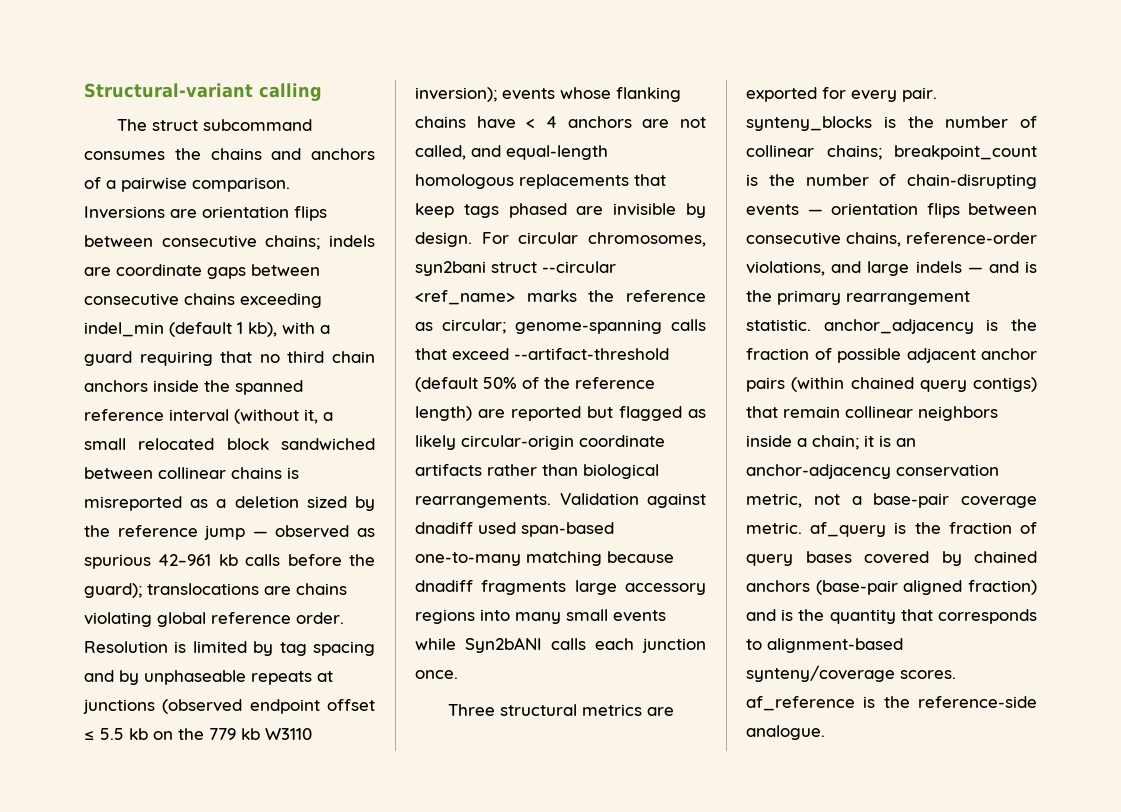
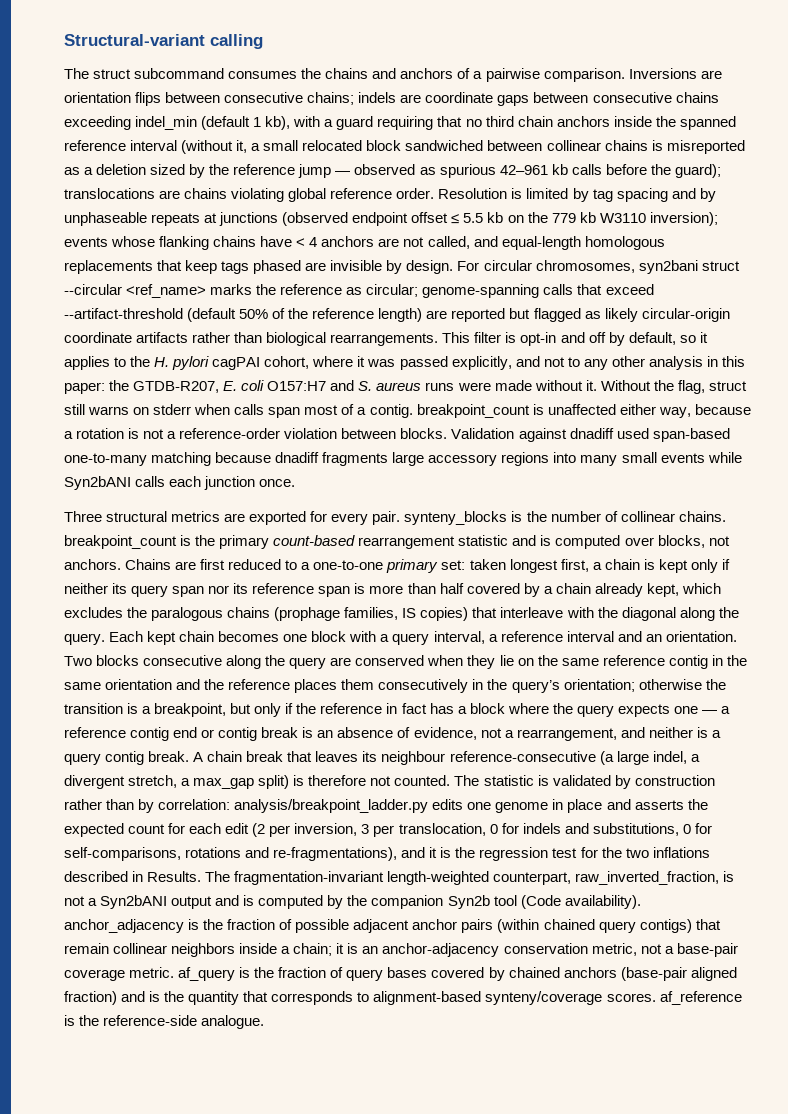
+ This filter is opt-in and off by default, so it applies to the H. pylori cagPAI cohort, where it was passed explicitly, and not to any other analysis in this paper: the GTDB-R207, E. coli O157:H7 and S. aureus runs were made without it. Without the flag, struct still warns on stderr when calls span most of a contig. breakpoint_count is unaffected either way, because a rotation is not a reference-order violation between blocks.
- Three structural metrics are exported for every pair. synteny_blocks is the number of collinear chains; breakpoint_count is the number of chain-disrupting events — orientation flips between consecutive chains, reference-order violations, and large indels — and is the primary rearrangement statistic. anchor_adjacency is the fraction of possible adjacent anchor pairs (within chained query contigs) that remain collinear neighbors inside a chain;
+ Three structural metrics are exported for every pair. synteny_blocks is the number of collinear chains. breakpoint_count is the primary count-based rearrangement statistic and is computed over blocks, not anchors. Chains are first reduced to a one-to-one primary set: taken longest first, a chain is kept only if neither its query span nor its reference span is more than half covered by a chain already kept, which excludes the paralogous chains (prophage families, IS copies) that interleave with the diagonal along the query. Each kept chain becomes one block with a query interval, a reference interval and an orientation. Two blocks consecutive along the query are conserved when they lie on the same reference contig in the same orientation and the reference places them consecutively in the query’s orientation; otherwise the transition is a breakpoint, but only if the reference in fact has a block where the query expects one — a reference contig end or contig break is an absence of evidence, not a rearrangement, and neither is a query contig break. A chain break that leaves its neighbour reference-consecutive (a large indel, a divergent stretch, a max_gap split) is therefore not counted. The statistic is validated by construction rather than by correlation: analysis/breakpoint_ladder.py edits one genome in place and asserts the expected count for each edit (2 per inversion, 3 per translocation, 0 for indels and substitutions, 0 for self-comparisons, rotations and re-fragmentations), and it is the regression test for the two inflations described in Results. The fragmentation-invariant length-weighted counterpart, raw_inverted_fraction, is not a Syn2bANI output and is computed by the companion Syn2b tool (Code availability). anchor_adjacency is the fraction of possible adjacent anchor pairs (within chained query contigs) that remain collinear neighbors inside a chain;

